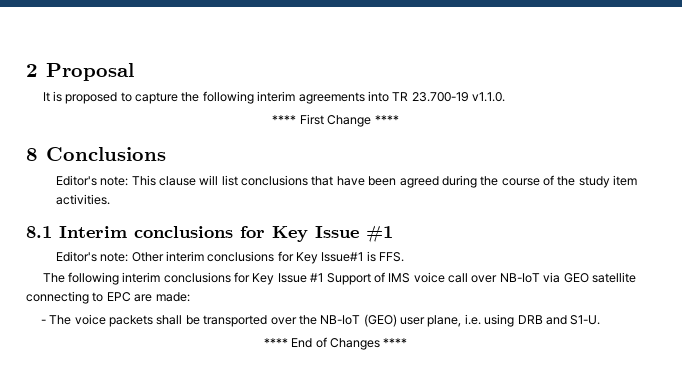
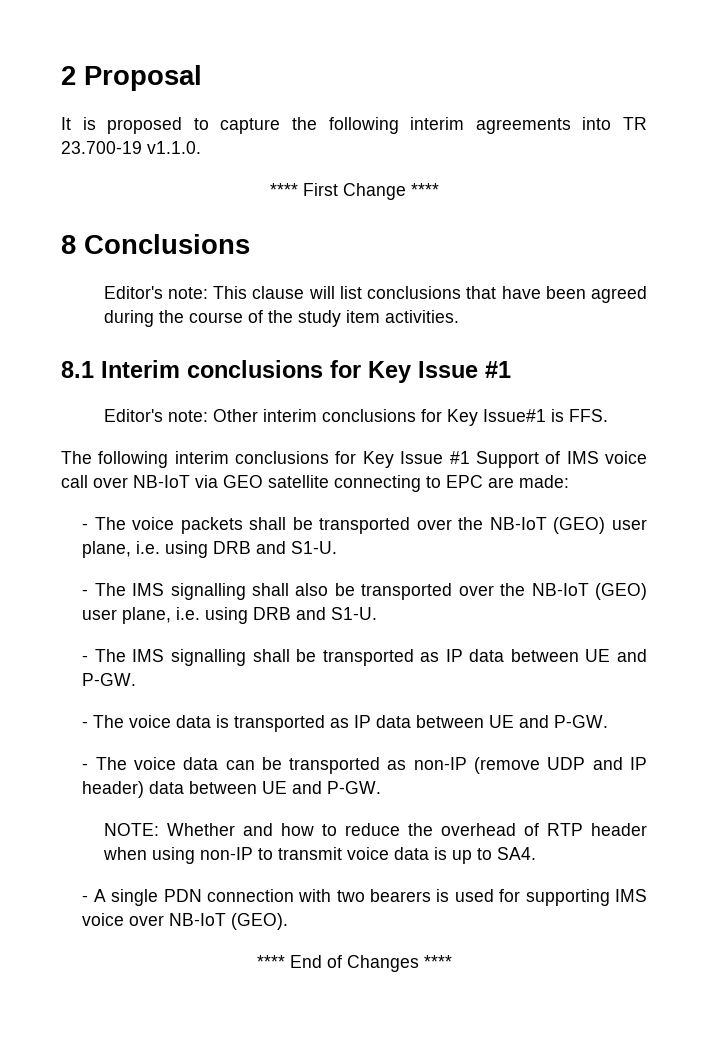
+ - The IMS signalling shall also be transported over the NB-IoT (GEO) user plane, i.e. using DRB and S1-U.
+ - The IMS signalling shall be transported as IP data between UE and P-GW.
+ - The voice data is transported as IP data between UE and P-GW.
+ - The voice data can be transported as non-IP (remove UDP and IP header) data between UE and P-GW.
+ NOTE: Whether and how to reduce the overhead of RTP header when using non-IP to transmit voice data is up to SA4.
+ - A single PDN connection with two bearers is used for supporting IMS voice over NB-IoT (GEO).

